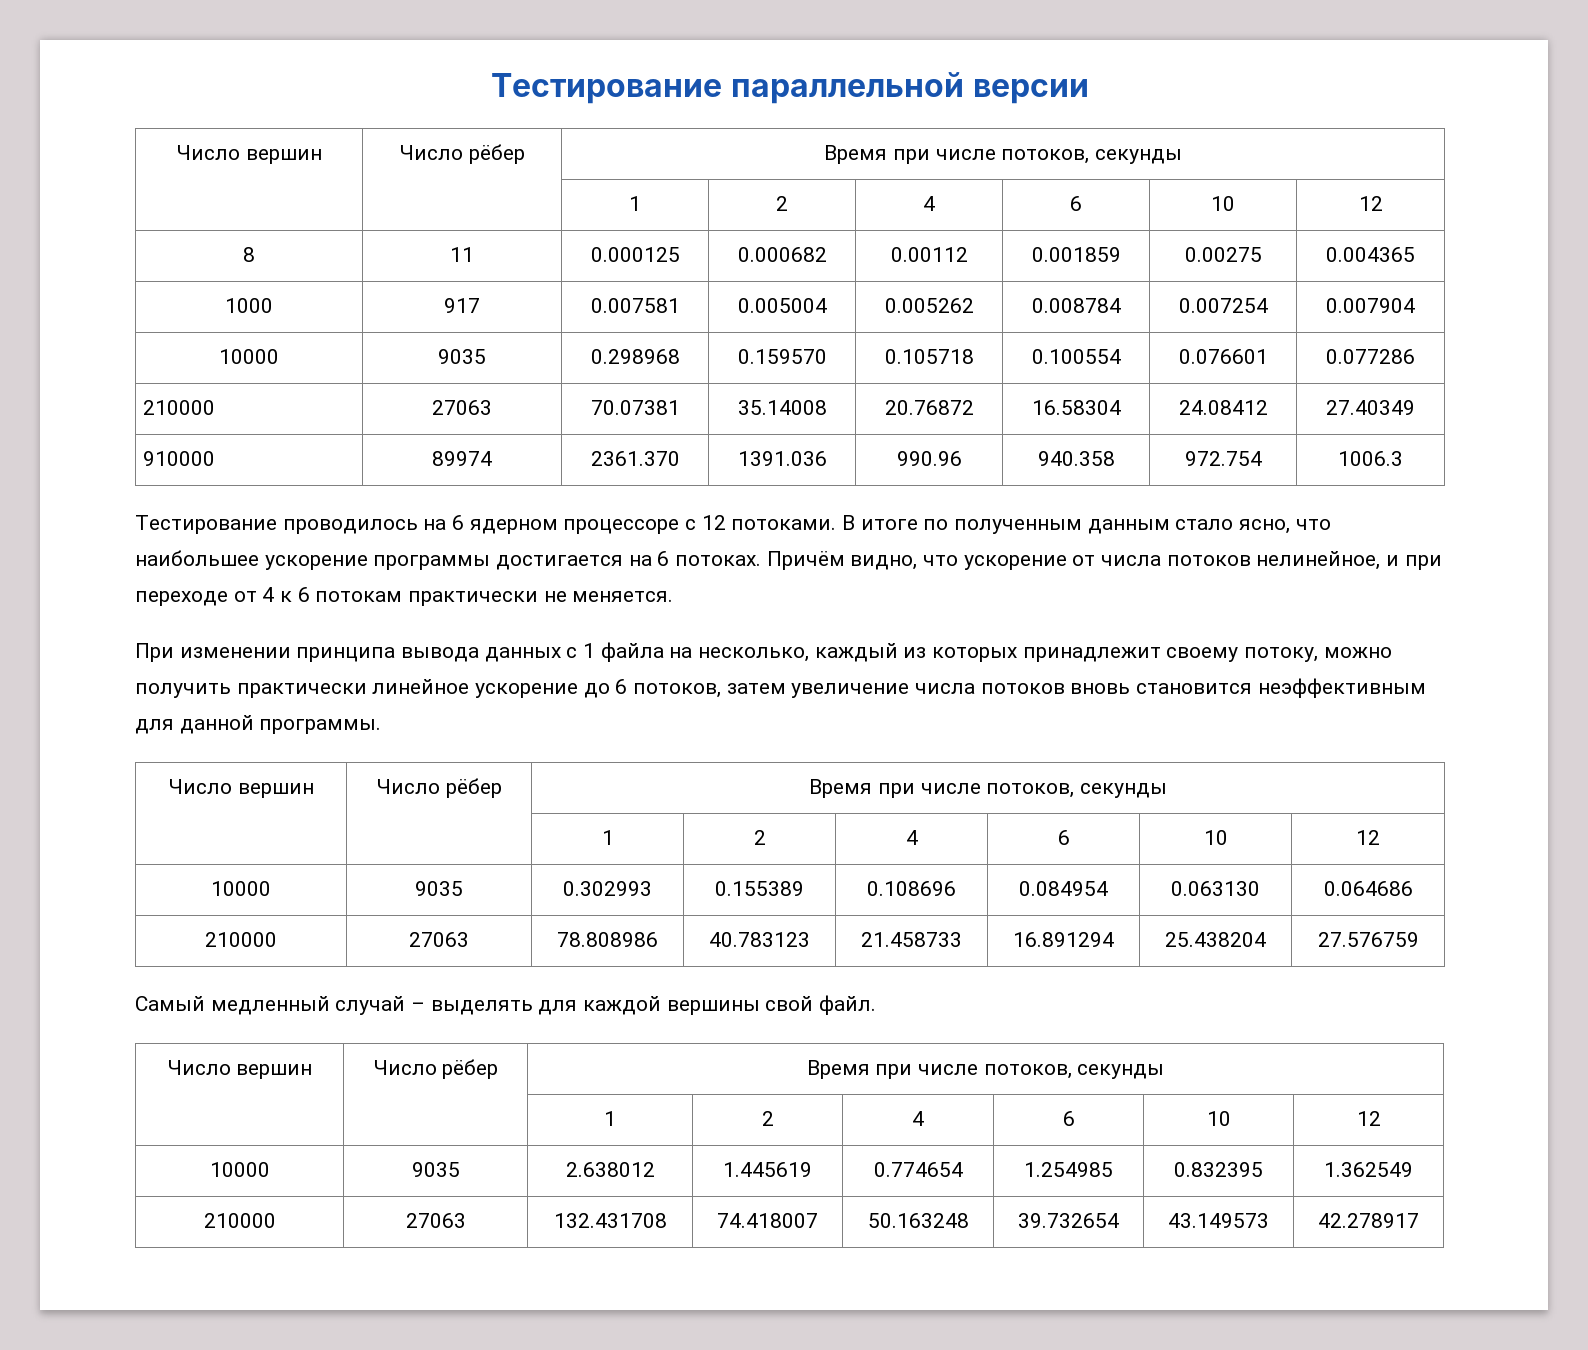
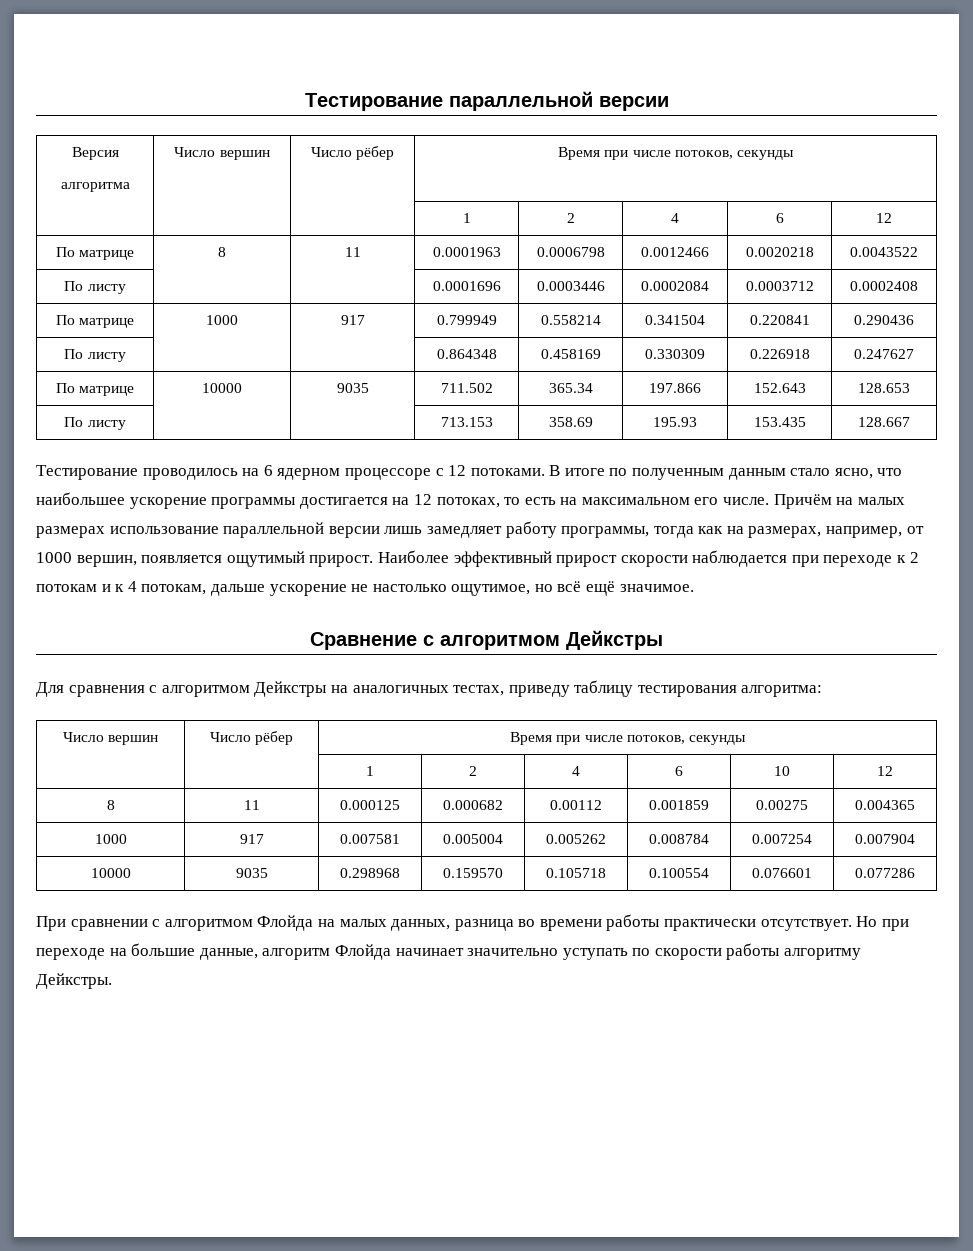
+ Версия
+ алгоритма | Число вершин | Число рёбер | Время при числе потоков, секунды
+ | | | 1 | 2 | 4 | 6 | 12
+ По матрице | 8 | 11 | 0.0001963 | 0.0006798 | 0.0012466 | 0.0020218 | 0.0043522
+ По листу | | | 0.0001696 | 0.0003446 | 0.0002084 | 0.0003712 | 0.0002408
+ По матрице | 1000 | 917 | 0.799949 | 0.558214 | 0.341504 | 0.220841 | 0.290436
+ По листу | | | 0.864348 | 0.458169 | 0.330309 | 0.226918 | 0.247627
+ По матрице | 10000 | 9035 | 711.502 | 365.34 | 197.866 | 152.643 | 128.653
+ По листу | | | 713.153 | 358.69 | 195.93 | 153.435 | 128.667
+ Тестирование проводилось на 6 ядерном процессоре с 12 потоками. В итоге по полученным данным стало ясно, что наибольшее ускорение программы достигается на 12 потоках, то есть на максимальном его числе. Причём на малых размерах использование параллельной версии лишь замедляет работу программы, тогда как на размерах, например, от 1000 вершин, появляется ощутимый прирост. Наиболее эффективный прирост скорости наблюдается при переходе к 2 потокам и к 4 потокам, дальше ускорение не настолько ощутимое, но всё ещё значимое.
+ Сравнение с алгоритмом Дейкстры
+ Для сравнения с алгоритмом Дейкстры на аналогичных тестах, приведу таблицу тестирования алгоритма:
- 210000 | 27063 | 70.07381 | 35.14008 | 20.76872 | 16.58304 | 24.08412 | 27.40349
- 910000 | 89974 | 2361.370 | 1391.036 | 990.96 | 940.358 | 972.754 | 1006.3
- Тестирование проводилось на 6 ядерном процессоре с 12 потоками. В итоге по полученным данным стало ясно, что наибольшее ускорение программы достигается на 6 потоках. Причём видно, что ускорение от числа потоков нелинейное, и при переходе от 4 к 6 потокам практически не меняется.
- При изменении принципа вывода данных с 1 файла на несколько, каждый из которых принадлежит своему потоку, можно получить практически линейное ускорение до 6 потоков, затем увеличение числа потоков вновь становится неэффективным для данной программы.
- Число вершин | Число рёбер | Время при числе потоков, секунды
- | | 1 | 2 | 4 | 6 | 10 | 12
- 10000 | 9035 | 0.302993 | 0.155389 | 0.108696 | 0.084954 | 0.063130 | 0.064686
- 210000 | 27063 | 78.808986 | 40.783123 | 21.458733 | 16.891294 | 25.438204 | 27.576759
- Самый медленный случай – выделять для каждой вершины свой файл.
- Число вершин | Число рёбер | Время при числе потоков, секунды
- | | 1 | 2 | 4 | 6 | 10 | 12
- 10000 | 9035 | 2.638012 | 1.445619 | 0.774654 | 1.254985 | 0.832395 | 1.362549
- 210000 | 27063 | 132.431708 | 74.418007 | 50.163248 | 39.732654 | 43.149573 | 42.278917
+ При сравнении с алгоритмом Флойда на малых данных, разница во времени работы практически отсутствует. Но при переходе на большие данные, алгоритм Флойда начинает значительно уступать по скорости работы алгоритму Дейкстры.

